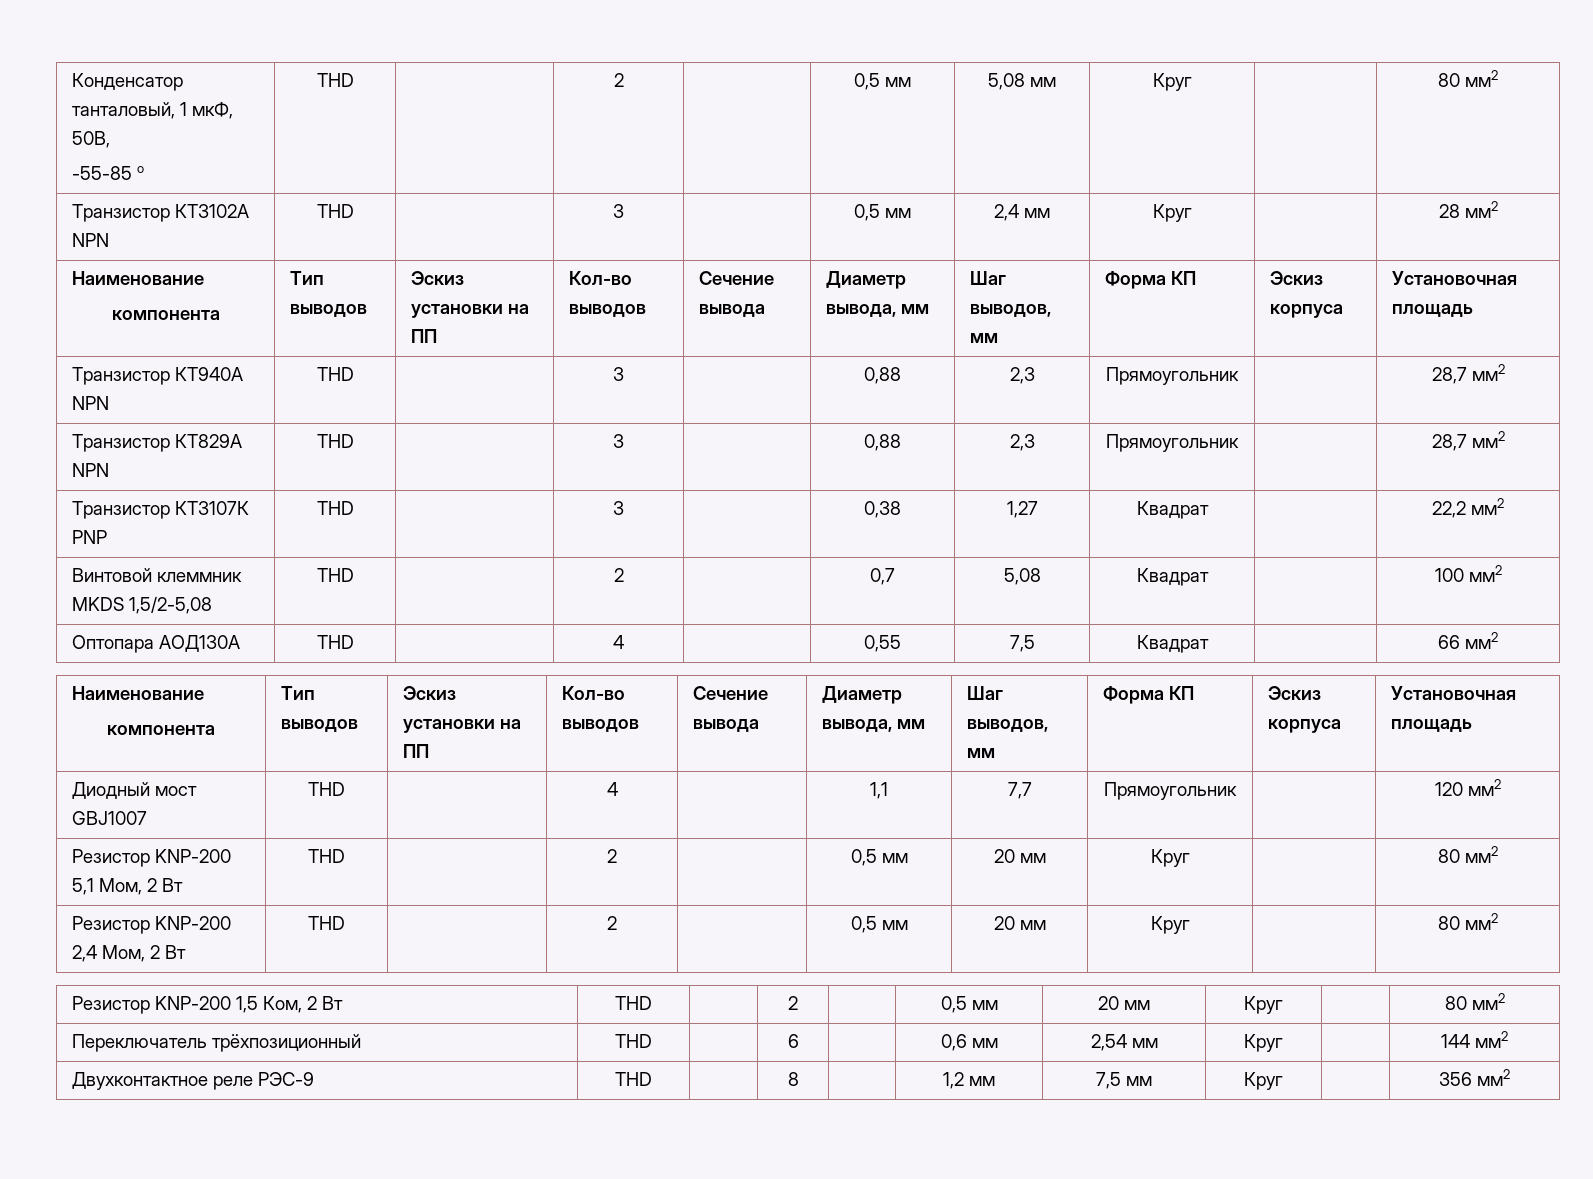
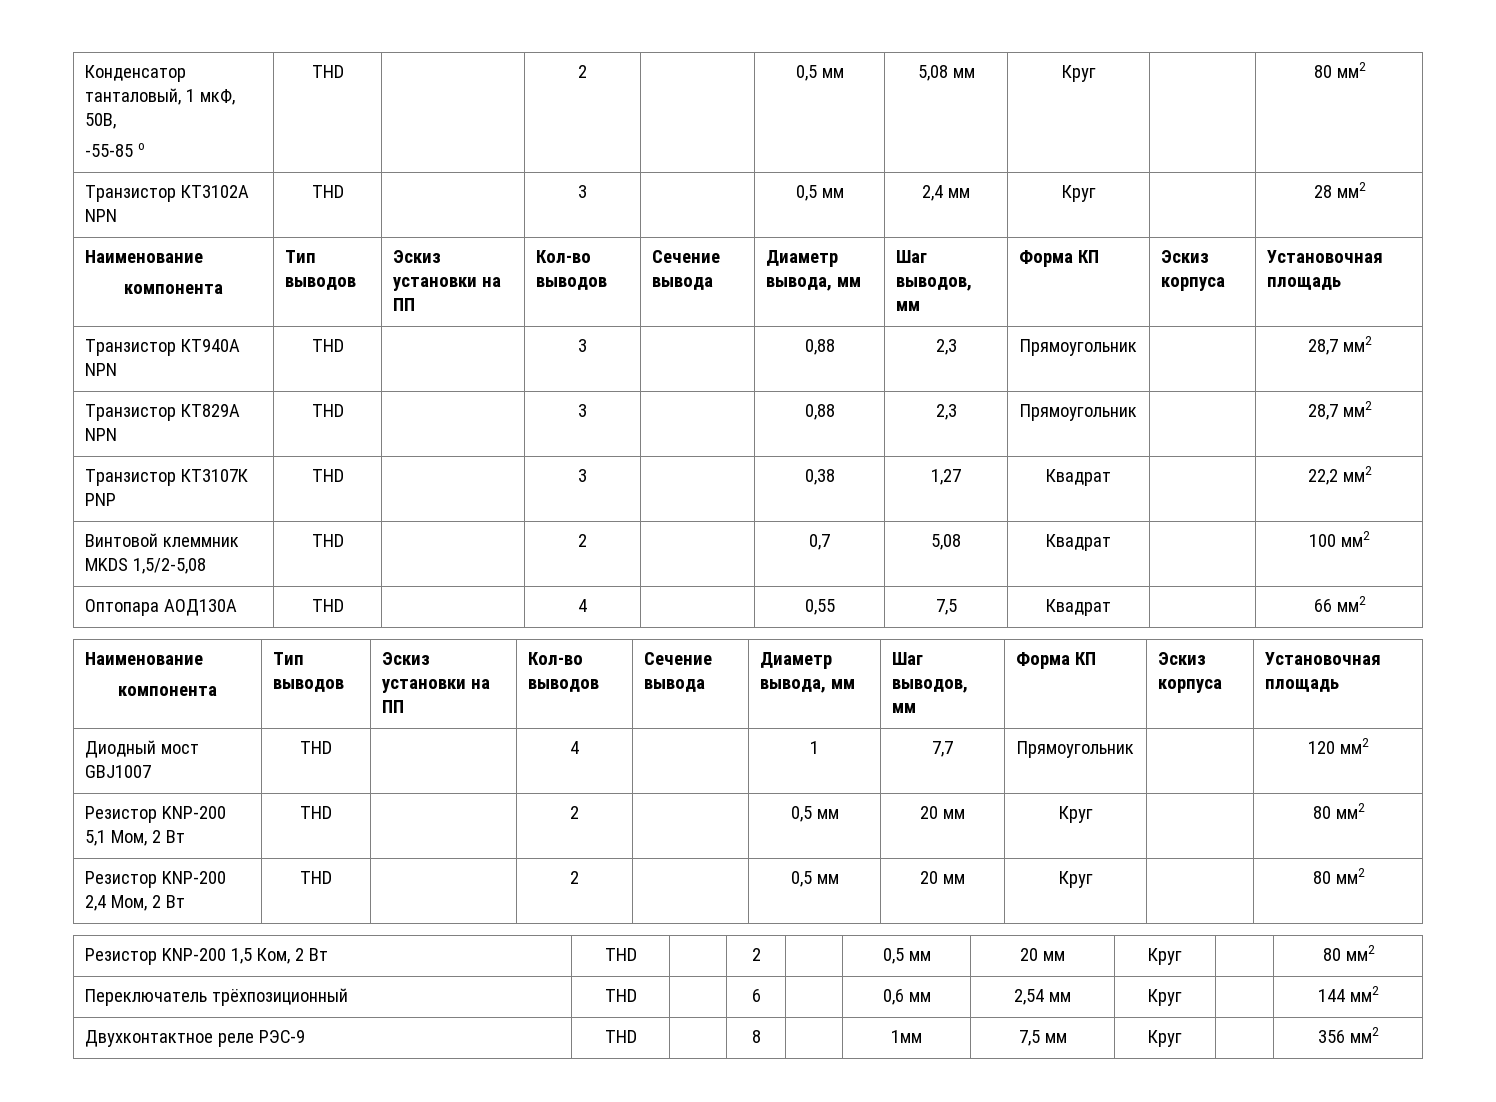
- Диодный моcт GBJ1007 | THD | | 4 | | 1,1 | 7,7 | Прямоугольник | | 120 мм2
+ Диодный моcт GBJ1007 | THD | | 4 | | 1 | 7,7 | Прямоугольник | | 120 мм2
- Двухконтактное реле РЭС-9 | THD | | 8 | | 1,2 мм | 7,5 мм | Круг | | 356 мм2
+ Двухконтактное реле РЭС-9 | THD | | 8 | | 1мм | 7,5 мм | Круг | | 356 мм2

